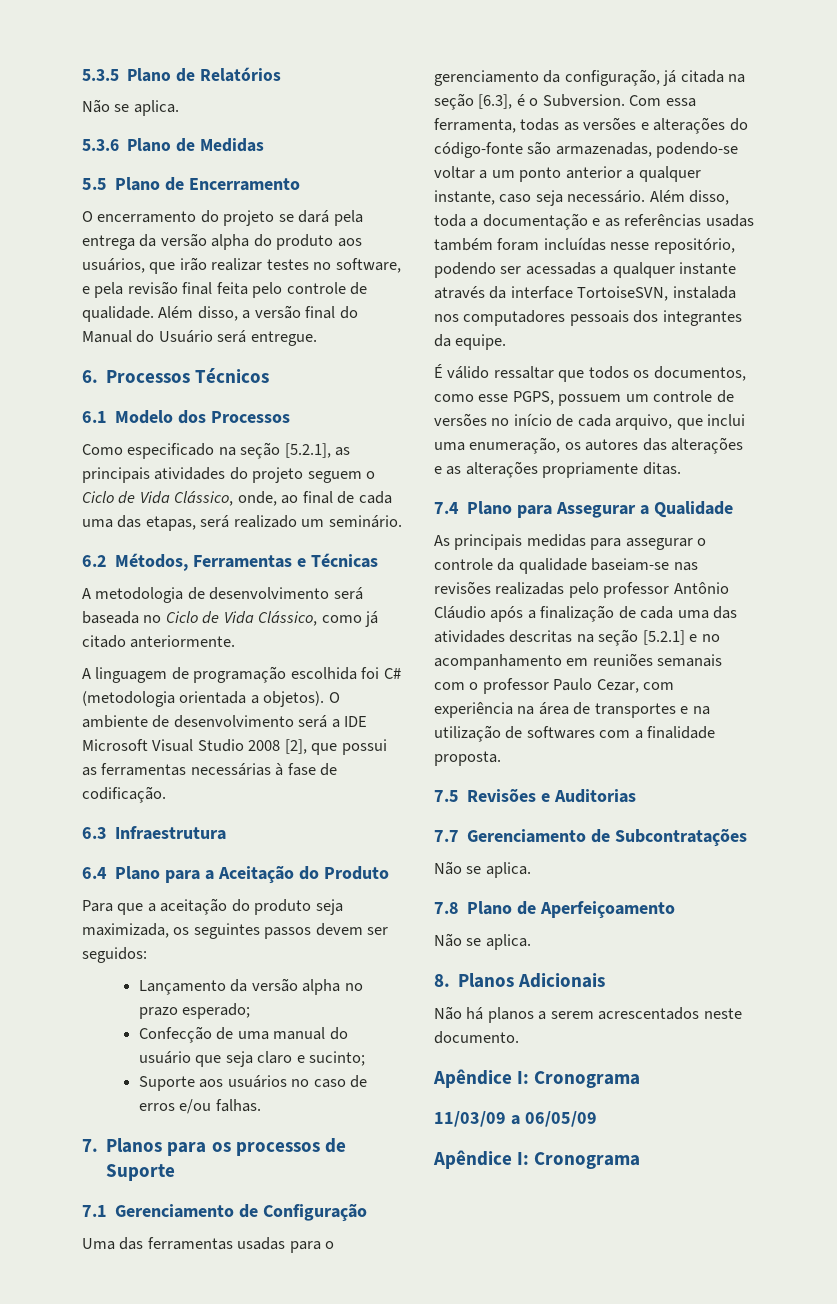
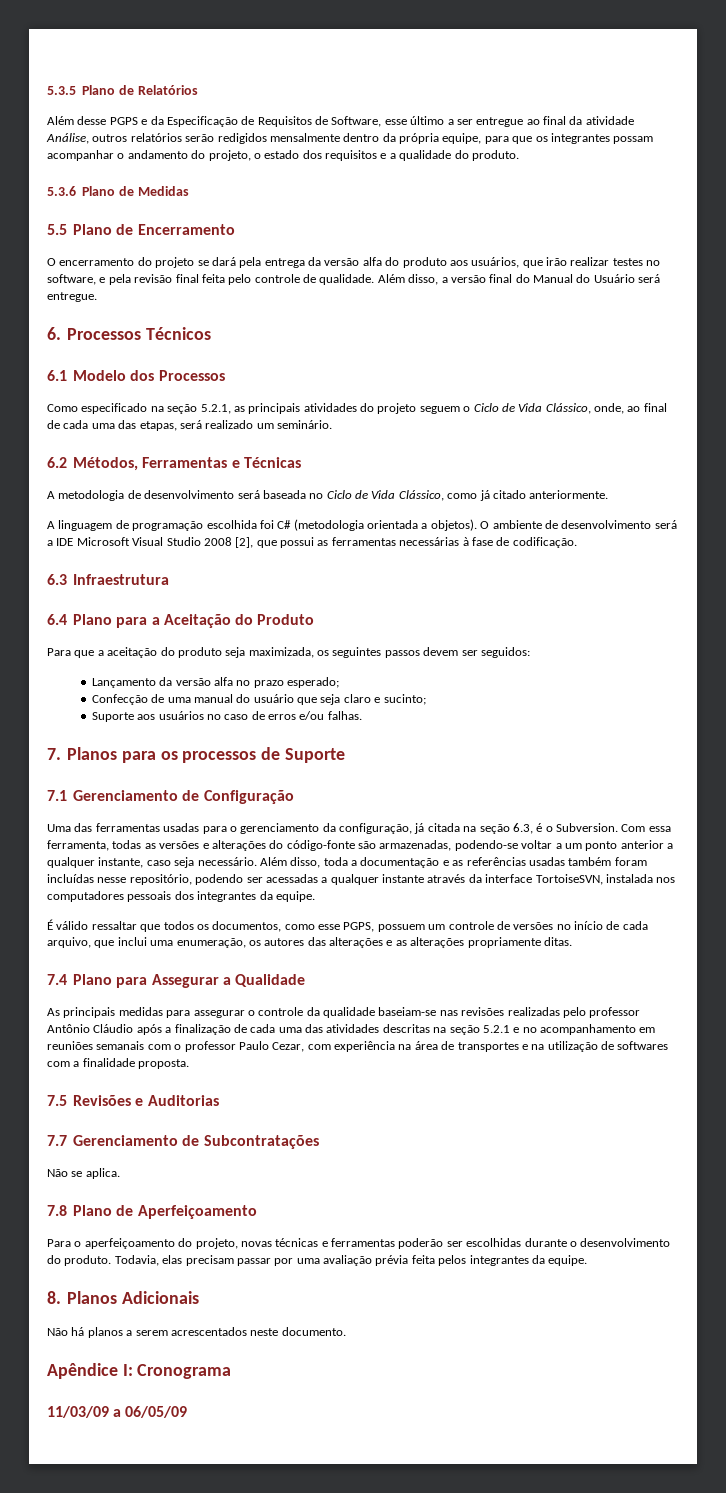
  5.3.5 Plano de Relatórios
- Não se aplica.
+ Além desse PGPS e da Especificação de Requisitos de Software, esse último a ser entregue ao final da atividade Análise, outros relatórios serão redigidos mensalmente dentro da própria equipe, para que os integrantes possam acompanhar o andamento do projeto, o estado dos requisitos e a qualidade do produto.
- O encerramento do projeto se dará pela entrega da versão alpha do produto aos usuários, que irão realizar testes no software, e pela revisão final feita pelo controle de qualidade.
+ O encerramento do projeto se dará pela entrega da versão alfa do produto aos usuários, que irão realizar testes no software, e pela revisão final feita pelo controle de qualidade.
- Como especificado na seção [5.2.1], as principais atividades do projeto seguem o Ciclo de Vida Clássico, onde, ao final de cada uma das etapas, será realizado um seminário.
+ Como especificado na seção 5.2.1, as principais atividades do projeto seguem o Ciclo de Vida Clássico, onde, ao final de cada uma das etapas, será realizado um seminário.
- Lançamento da versão alpha no prazo esperado;
+ Lançamento da versão alfa no prazo esperado;
- Uma das ferramentas usadas para o gerenciamento da configuração, já citada na seção [6.3], é o Subversion.
+ Uma das ferramentas usadas para o gerenciamento da configuração, já citada na seção 6.3, é o Subversion.
- As principais medidas para assegurar o controle da qualidade baseiam-se nas revisões realizadas pelo professor Antônio Cláudio após a finalização de cada uma das atividades descritas na seção [5.2.1] e no acompanhamento em reuniões semanais com o professor Paulo Cezar, com experiência na área de transportes e na utilização de softwares com a finalidade proposta.
+ As principais medidas para assegurar o controle da qualidade baseiam-se nas revisões realizadas pelo professor Antônio Cláudio após a finalização de cada uma das atividades descritas na seção 5.2.1 e no acompanhamento em reuniões semanais com o professor Paulo Cezar, com experiência na área de transportes e na utilização de softwares com a finalidade proposta.
  7.8 Plano de Aperfeiçoamento
- Não se aplica.
+ Para o aperfeiçoamento do projeto, novas técnicas e ferramentas poderão ser escolhidas durante o desenvolvimento do produto. Todavia, elas precisam passar por uma avaliação prévia feita pelos integrantes da equipe.
  11/03/09 a 06/05/09
- Apêndice I: Cronograma

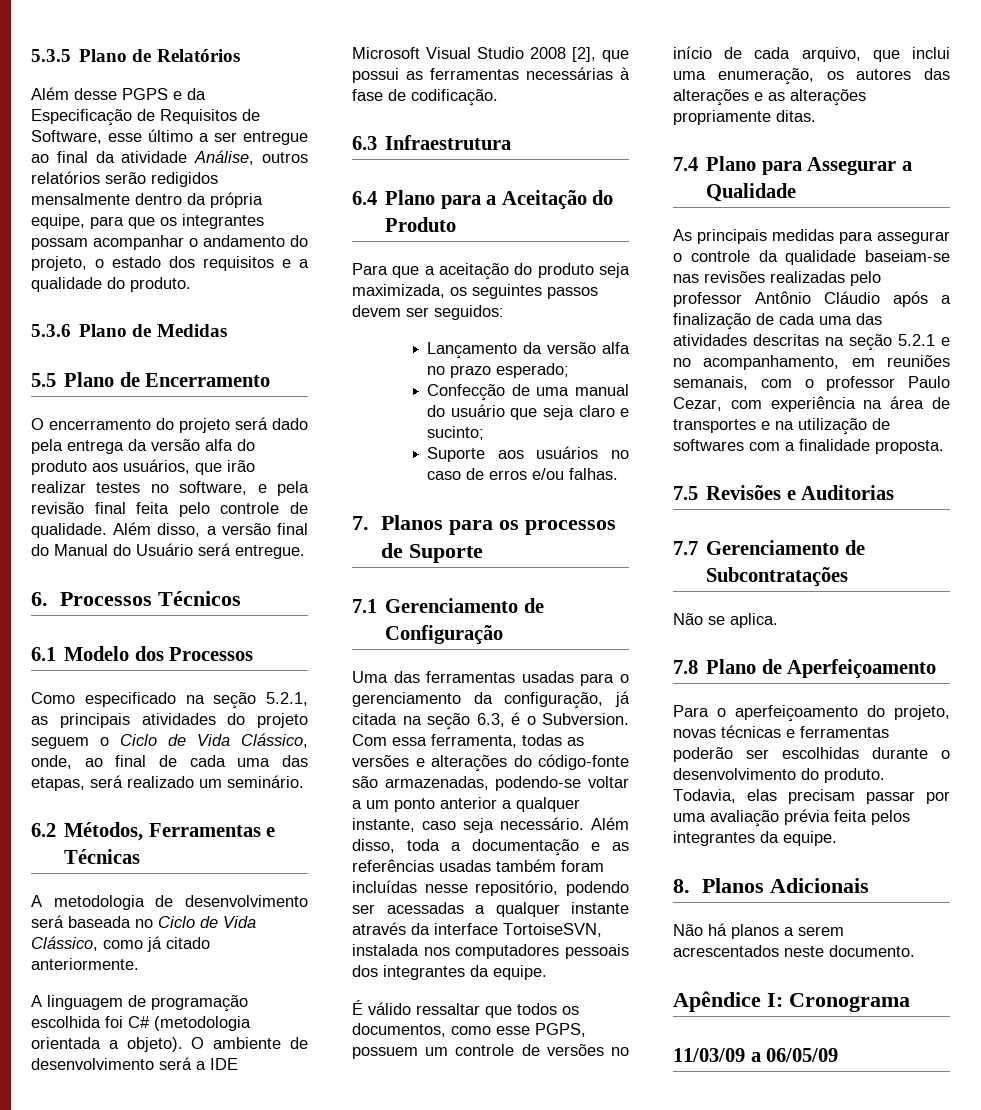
- O encerramento do projeto se dará pela entrega da versão alfa do produto aos usuários, que irão realizar testes no software, e pela revisão final feita pelo controle de qualidade.
+ O encerramento do projeto será dado pela entrega da versão alfa do produto aos usuários, que irão realizar testes no software, e pela revisão final feita pelo controle de qualidade.
- A linguagem de programação escolhida foi C# (metodologia orientada a objetos).
+ A linguagem de programação escolhida foi C# (metodologia orientada a objeto).
- As principais medidas para assegurar o controle da qualidade baseiam-se nas revisões realizadas pelo professor Antônio Cláudio após a finalização de cada uma das atividades descritas na seção 5.2.1 e no acompanhamento em reuniões semanais com o professor Paulo Cezar, com experiência na área de transportes e na utilização de softwares com a finalidade proposta.
+ As principais medidas para assegurar o controle da qualidade baseiam-se nas revisões realizadas pelo professor Antônio Cláudio após a finalização de cada uma das atividades descritas na seção 5.2.1 e no acompanhamento, em reuniões semanais, com o professor Paulo Cezar, com experiência na área de transportes e na utilização de softwares com a finalidade proposta.

